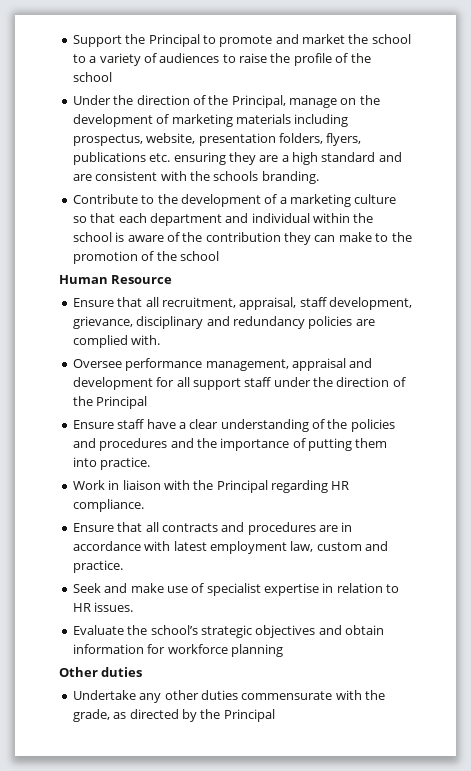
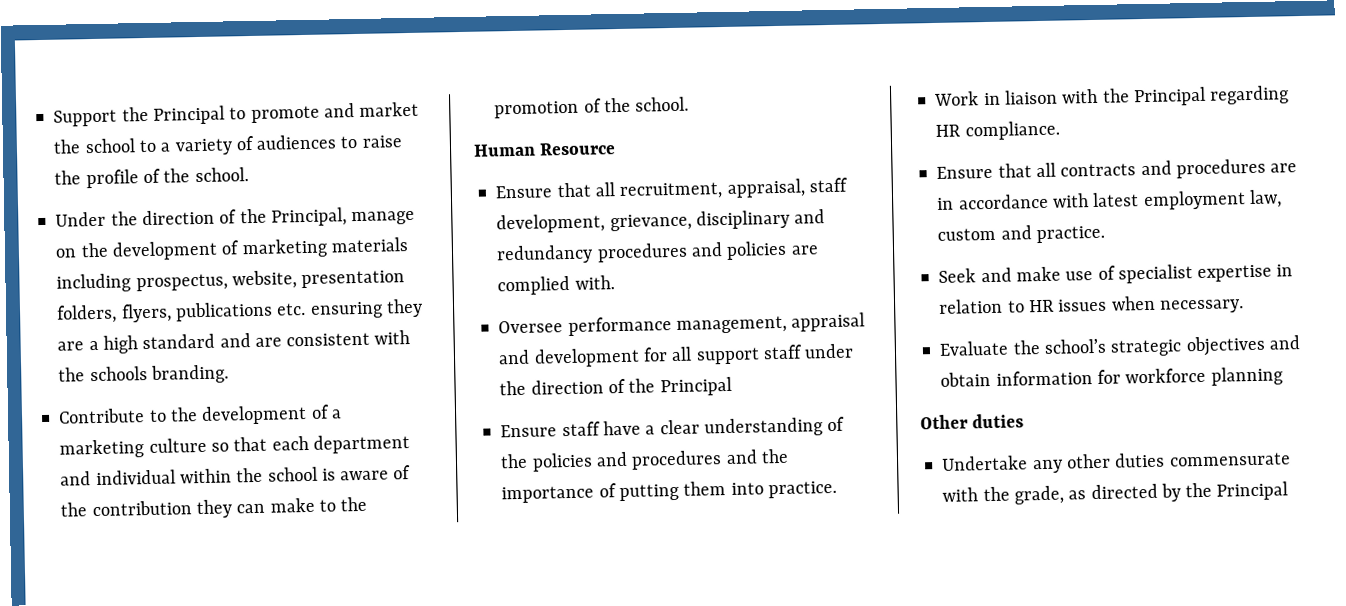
- Support the Principal to promote and market the school to a variety of audiences to raise the profile of the school
+ Support the Principal to promote and market the school to a variety of audiences to raise the profile of the school.
- Contribute to the development of a marketing culture so that each department and individual within the school is aware of the contribution they can make to the promotion of the school
+ Contribute to the development of a marketing culture so that each department and individual within the school is aware of the contribution they can make to the promotion of the school.
- Ensure that all recruitment, appraisal, staff development, grievance, disciplinary and redundancy policies are complied with.
+ Ensure that all recruitment, appraisal, staff development, grievance, disciplinary and redundancy procedures and policies are complied with.
- Seek and make use of specialist expertise in relation to HR issues.
+ Seek and make use of specialist expertise in relation to HR issues when necessary.

